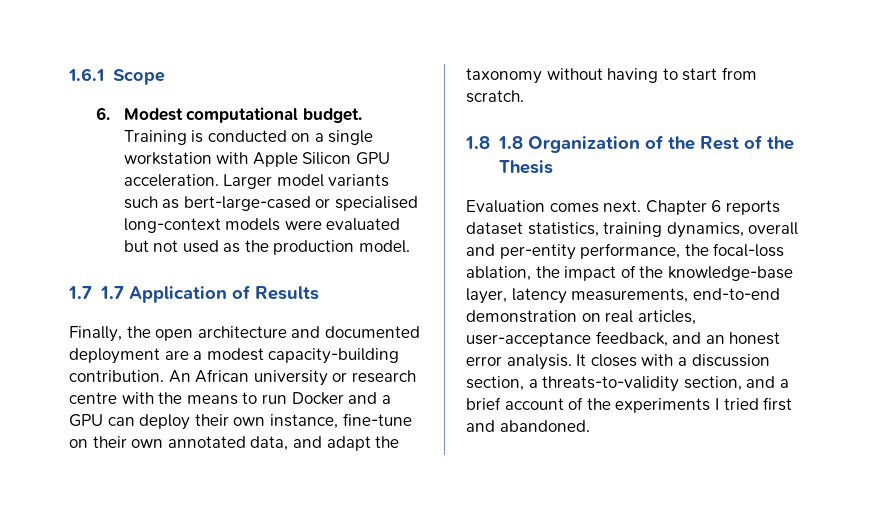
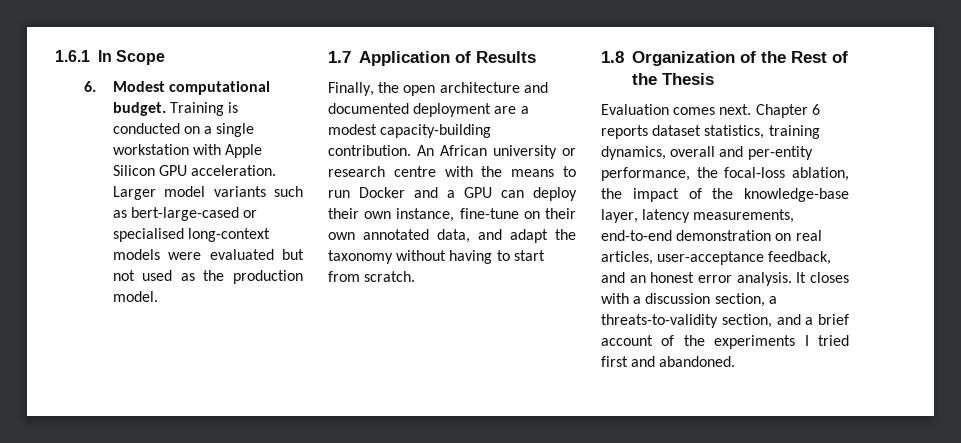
- 1.6.1 Scope
+ 1.6.1 In Scope
- 1.7 1.7 Application of Results
+ 1.7 Application of Results
- 1.8 1.8 Organization of the Rest of the Thesis
+ 1.8 Organization of the Rest of the Thesis

